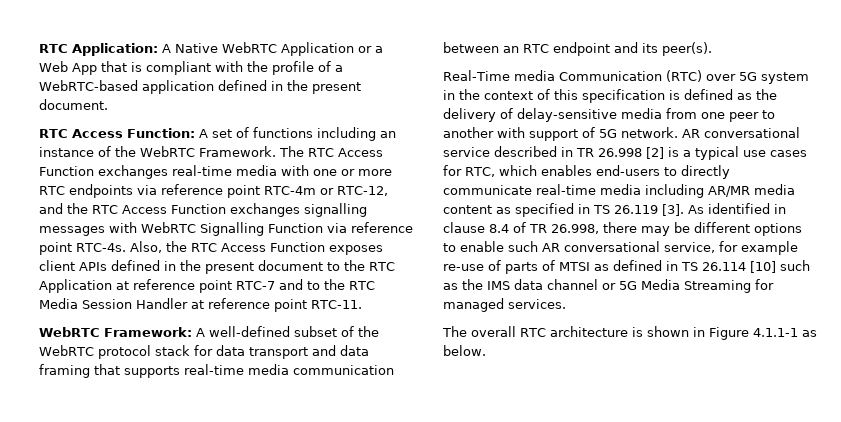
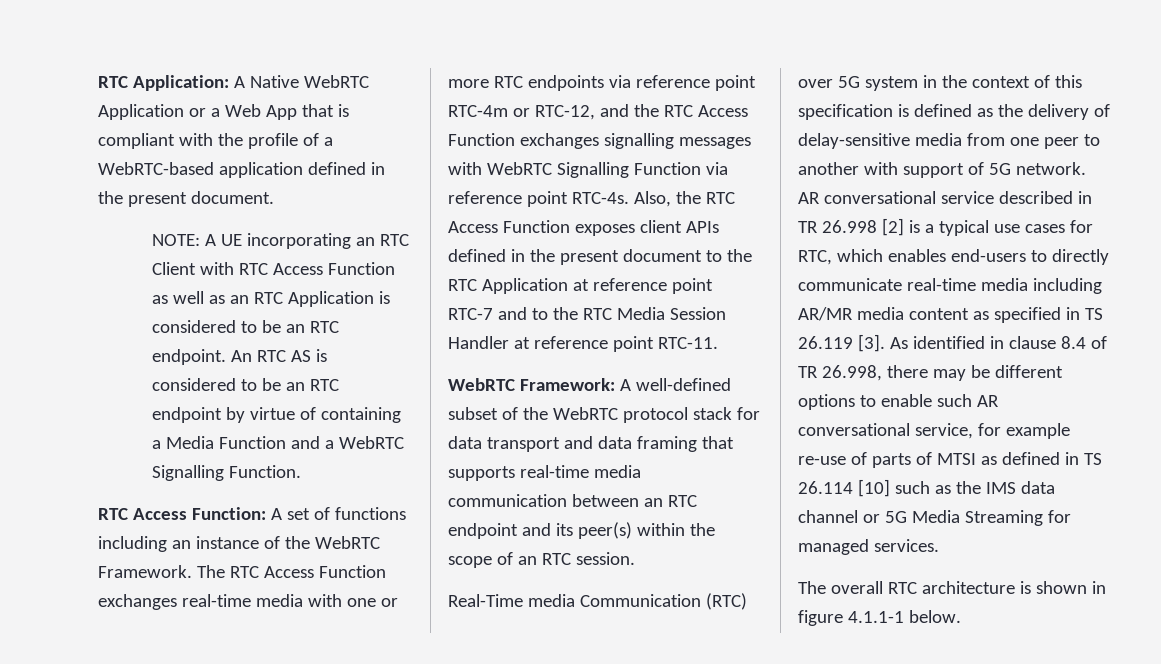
+ NOTE: A UE incorporating an RTC Client with RTC Access Function as well as an RTC Application is considered to be an RTC endpoint. An RTC AS is considered to be an RTC endpoint by virtue of containing a Media Function and a WebRTC Signalling Function.
- WebRTC Framework: A well-defined subset of the WebRTC protocol stack for data transport and data framing that supports real-time media communication between an RTC endpoint and its peer(s).
+ WebRTC Framework: A well-defined subset of the WebRTC protocol stack for data transport and data framing that supports real-time media communication between an RTC endpoint and its peer(s) within the scope of an RTC session.
- The overall RTC architecture is shown in Figure 4.1.1-1 as below.
+ The overall RTC architecture is shown in figure 4.1.1-1 below.

